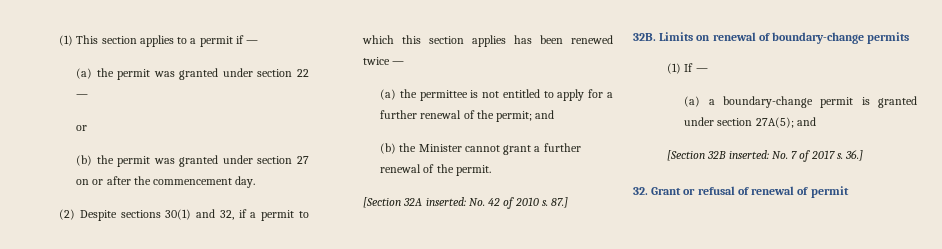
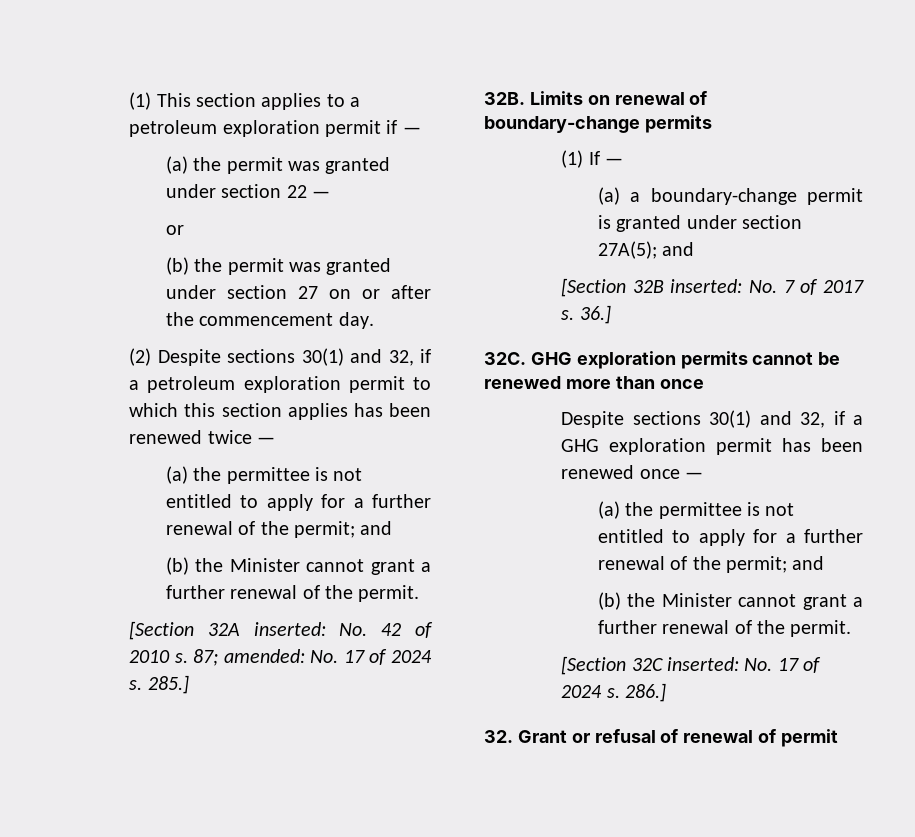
- (1) This section applies to a permit if —
+ (1) This section applies to a petroleum exploration permit if —
- (2) Despite sections 30(1) and 32, if a permit to which this section applies has been renewed twice —
+ (2) Despite sections 30(1) and 32, if a petroleum exploration permit to which this section applies has been renewed twice —
- 87.]
+ 87; amended: No. 17 of 2024 s. 285.]
+ 32C. GHG exploration permits cannot be renewed more than once
+ Despite sections 30(1) and 32, if a GHG exploration permit has been renewed once —
+ (a) the permittee is not entitled to apply for a further renewal of the permit; and
+ (b) the Minister cannot grant a further renewal of the permit.
+ [Section 32C inserted: No. 17 of 2024 s. 286.]

